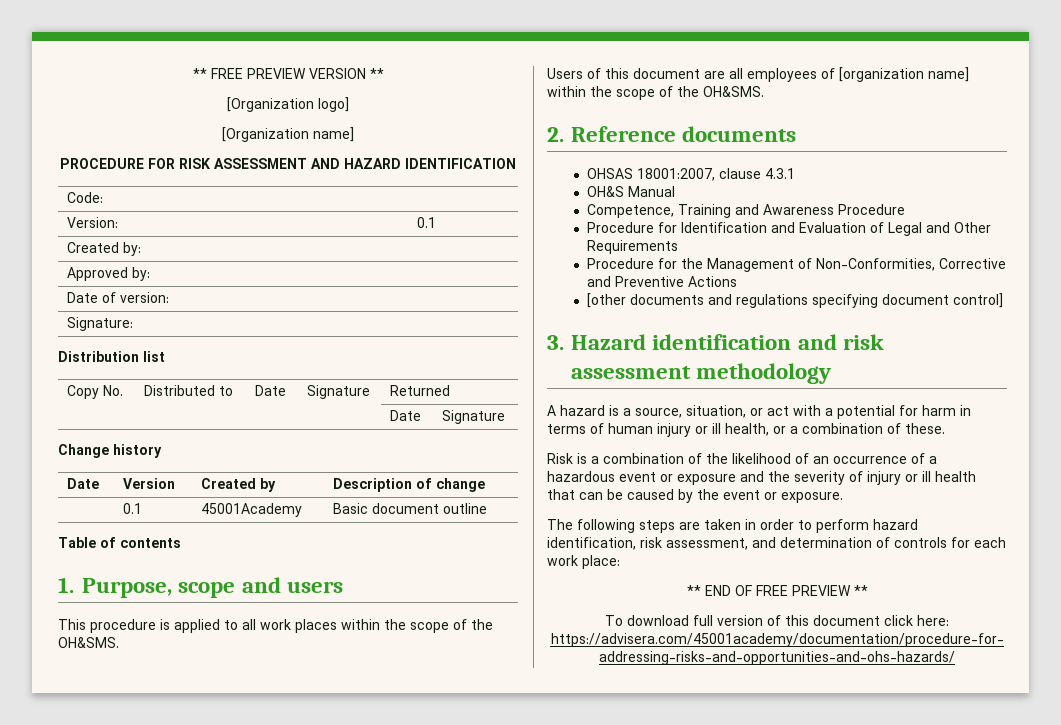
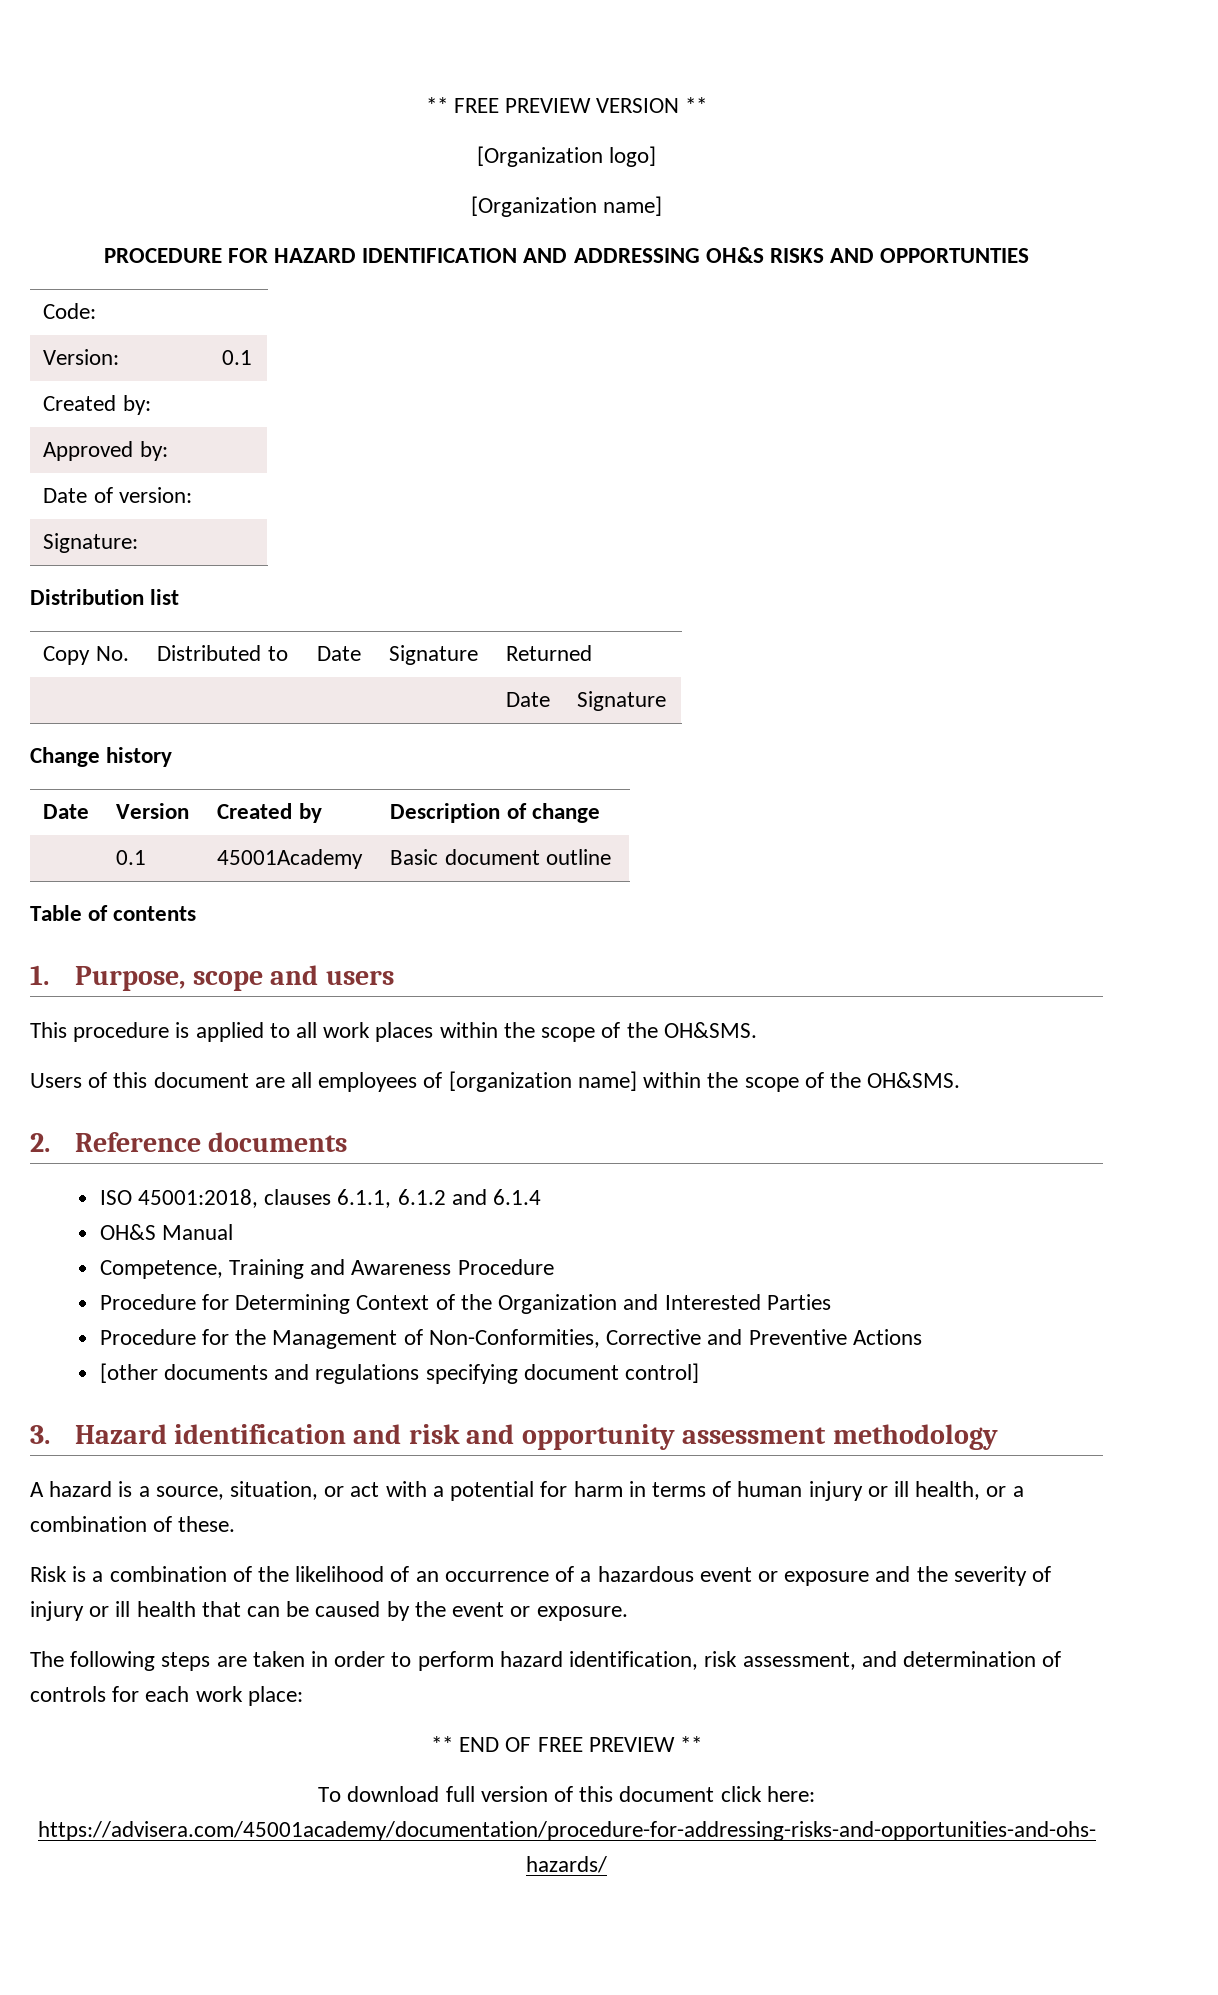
- PROCEDURE FOR RISK ASSESSMENT AND HAZARD IDENTIFICATION
+ PROCEDURE FOR HAZARD IDENTIFICATION AND ADDRESSING OH&S RISKS AND OPPORTUNTIES
- OHSAS 18001:2007, clause 4.3.1
+ ISO 45001:2018, clauses 6.1.1, 6.1.2 and 6.1.4
- Procedure for Identification and Evaluation of Legal and Other Requirements
+ Procedure for Determining Context of the Organization and Interested Parties
- 3. Hazard identification and risk assessment methodology
+ 3. Hazard identification and risk and opportunity assessment methodology

